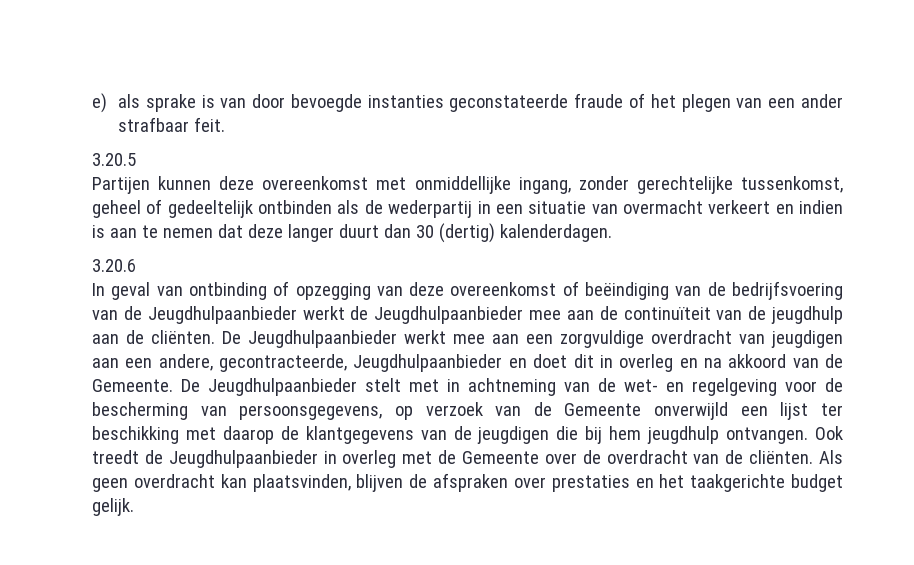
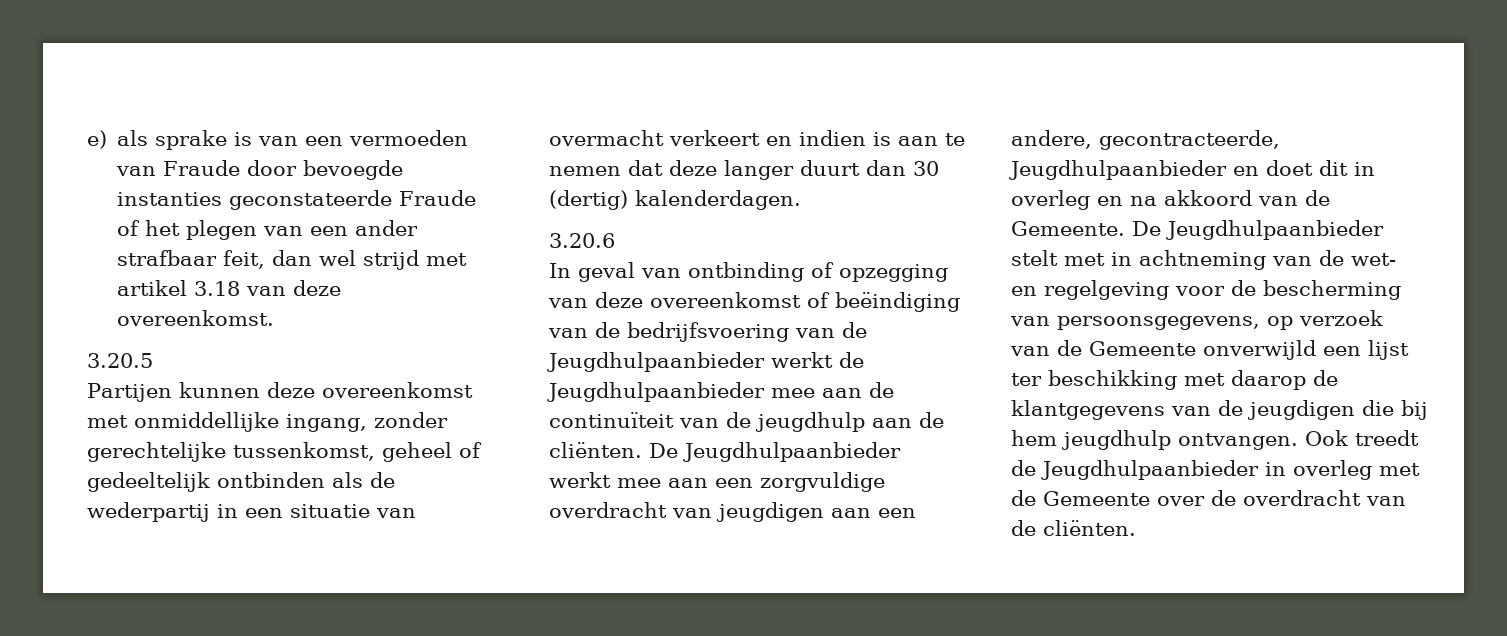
- e) als sprake is van door bevoegde instanties geconstateerde fraude of het plegen van een ander strafbaar feit.
+ e) als sprake is van een vermoeden van Fraude door bevoegde instanties geconstateerde Fraude of het plegen van een ander strafbaar feit, dan wel strijd met artikel 3.18 van deze overeenkomst.
- Als geen overdracht kan plaatsvinden, blijven de afspraken over prestaties en het taakgerichte budget gelijk.

